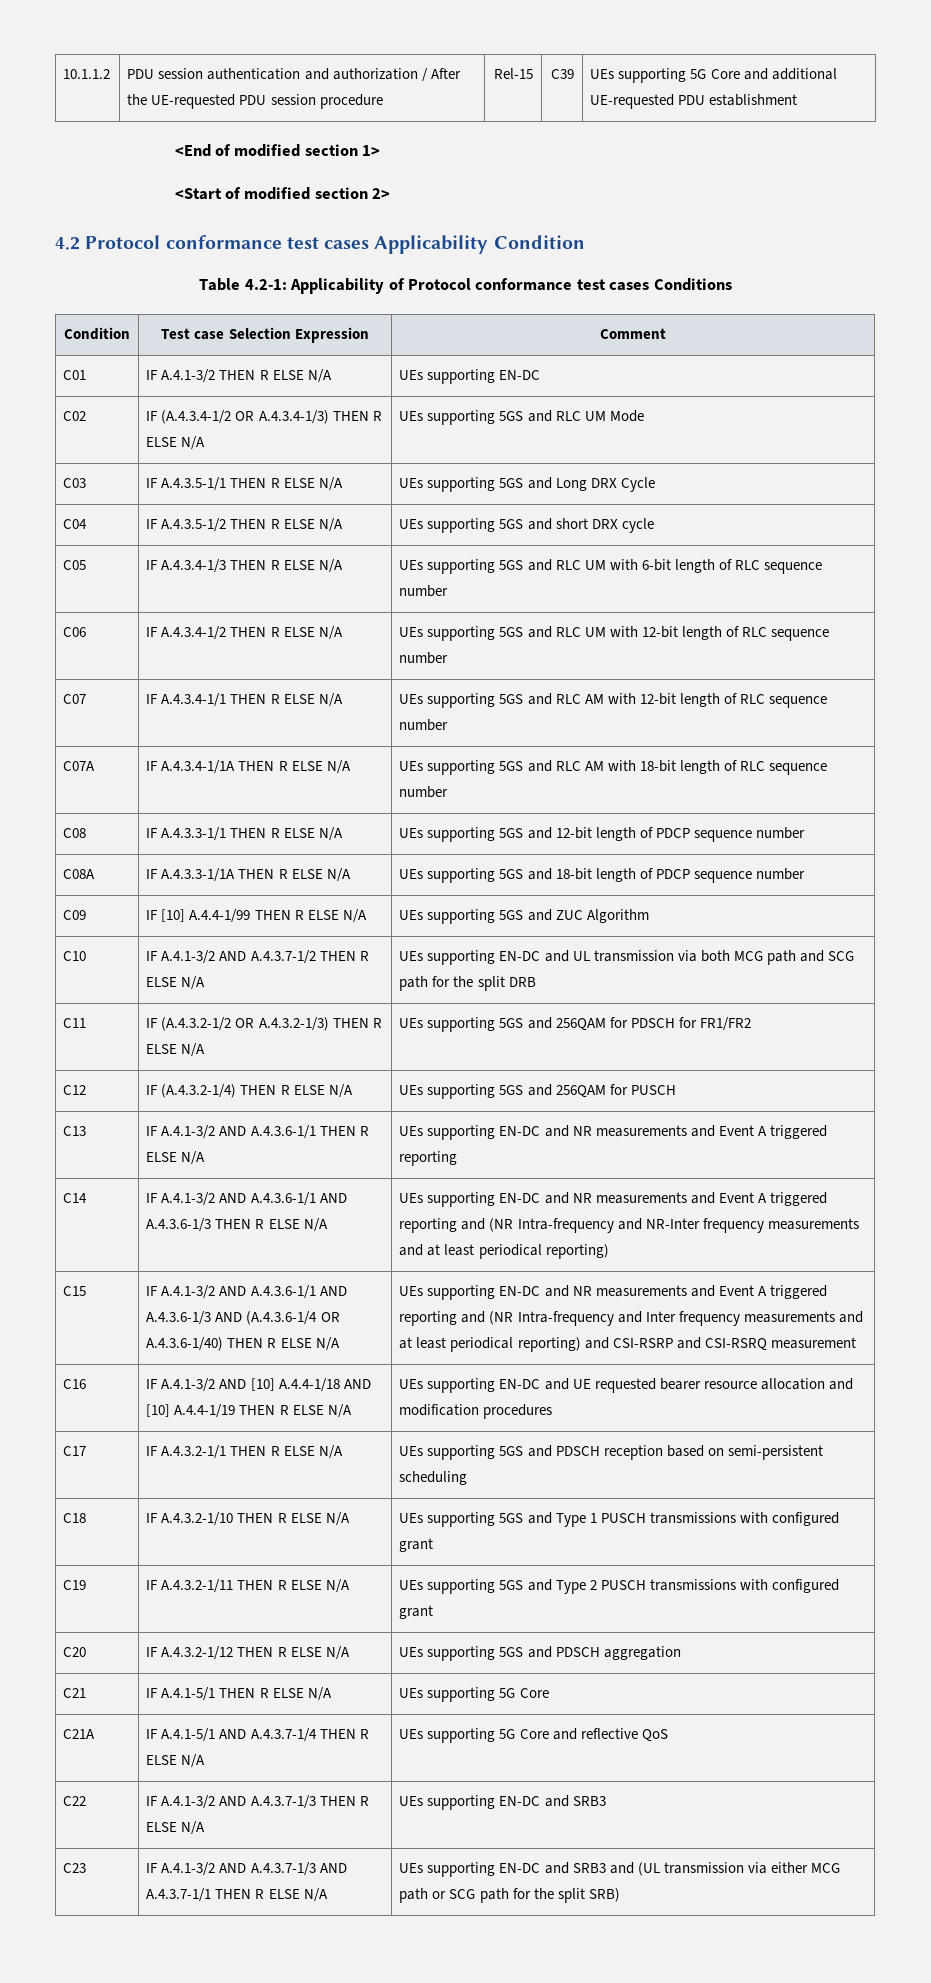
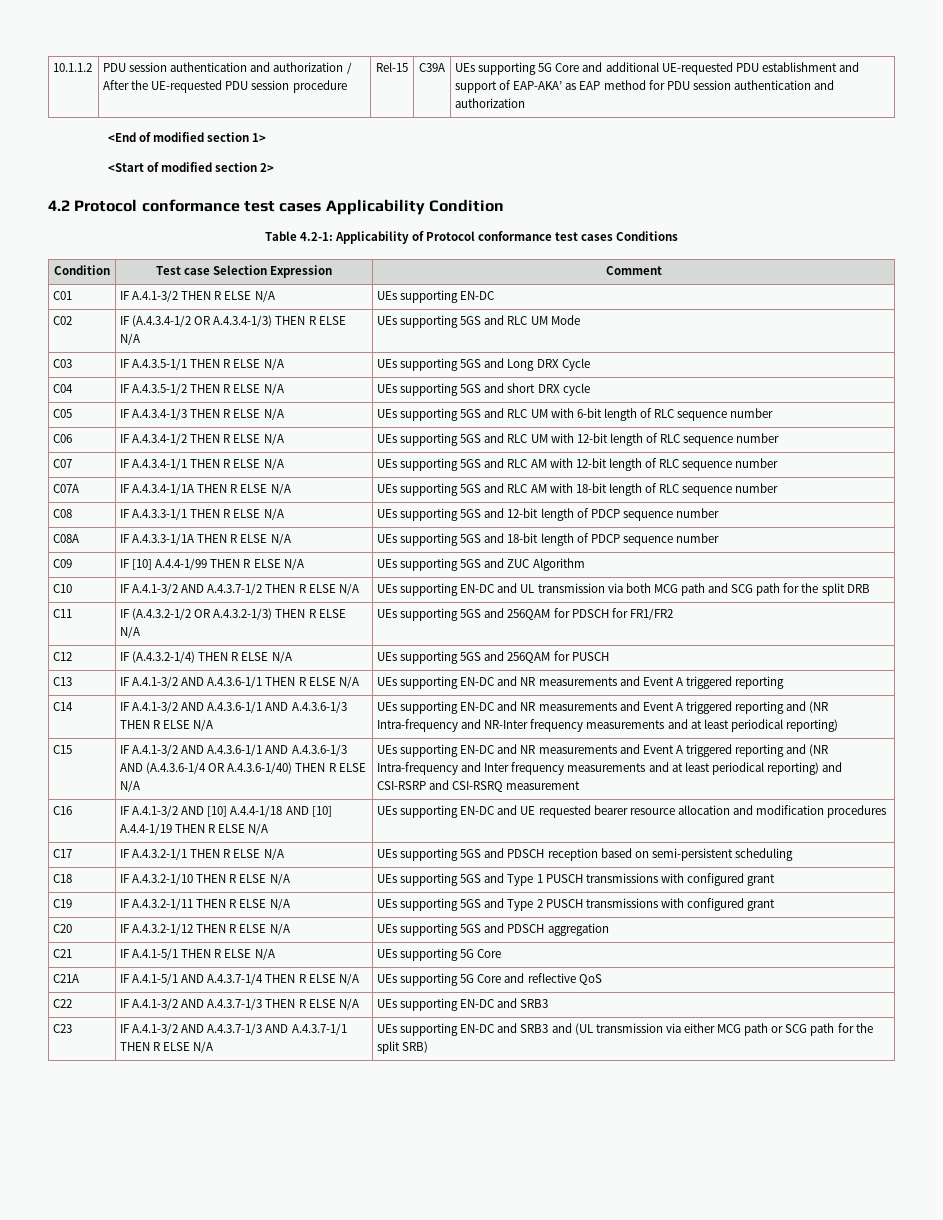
- 10.1.1.2 | PDU session authentication and authorization / After the UE-requested PDU session procedure | Rel-15 | C39 | UEs supporting 5G Core and additional UE-requested PDU establishment
+ 10.1.1.2 | PDU session authentication and authorization / After the UE-requested PDU session procedure | Rel-15 | C39A | UEs supporting 5G Core and additional UE-requested PDU establishment and support of EAP-AKA’ as EAP method for PDU session authentication and authorization

